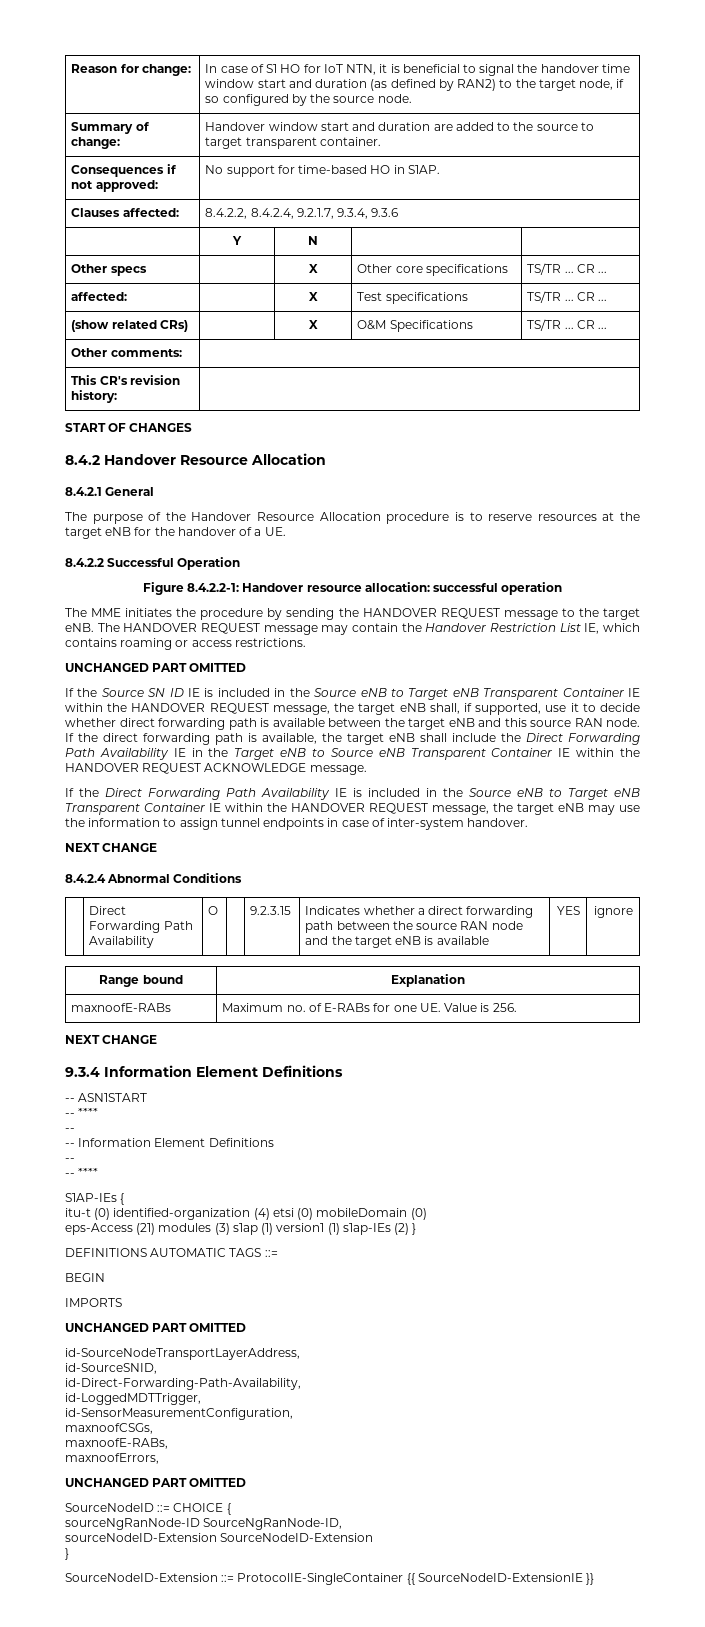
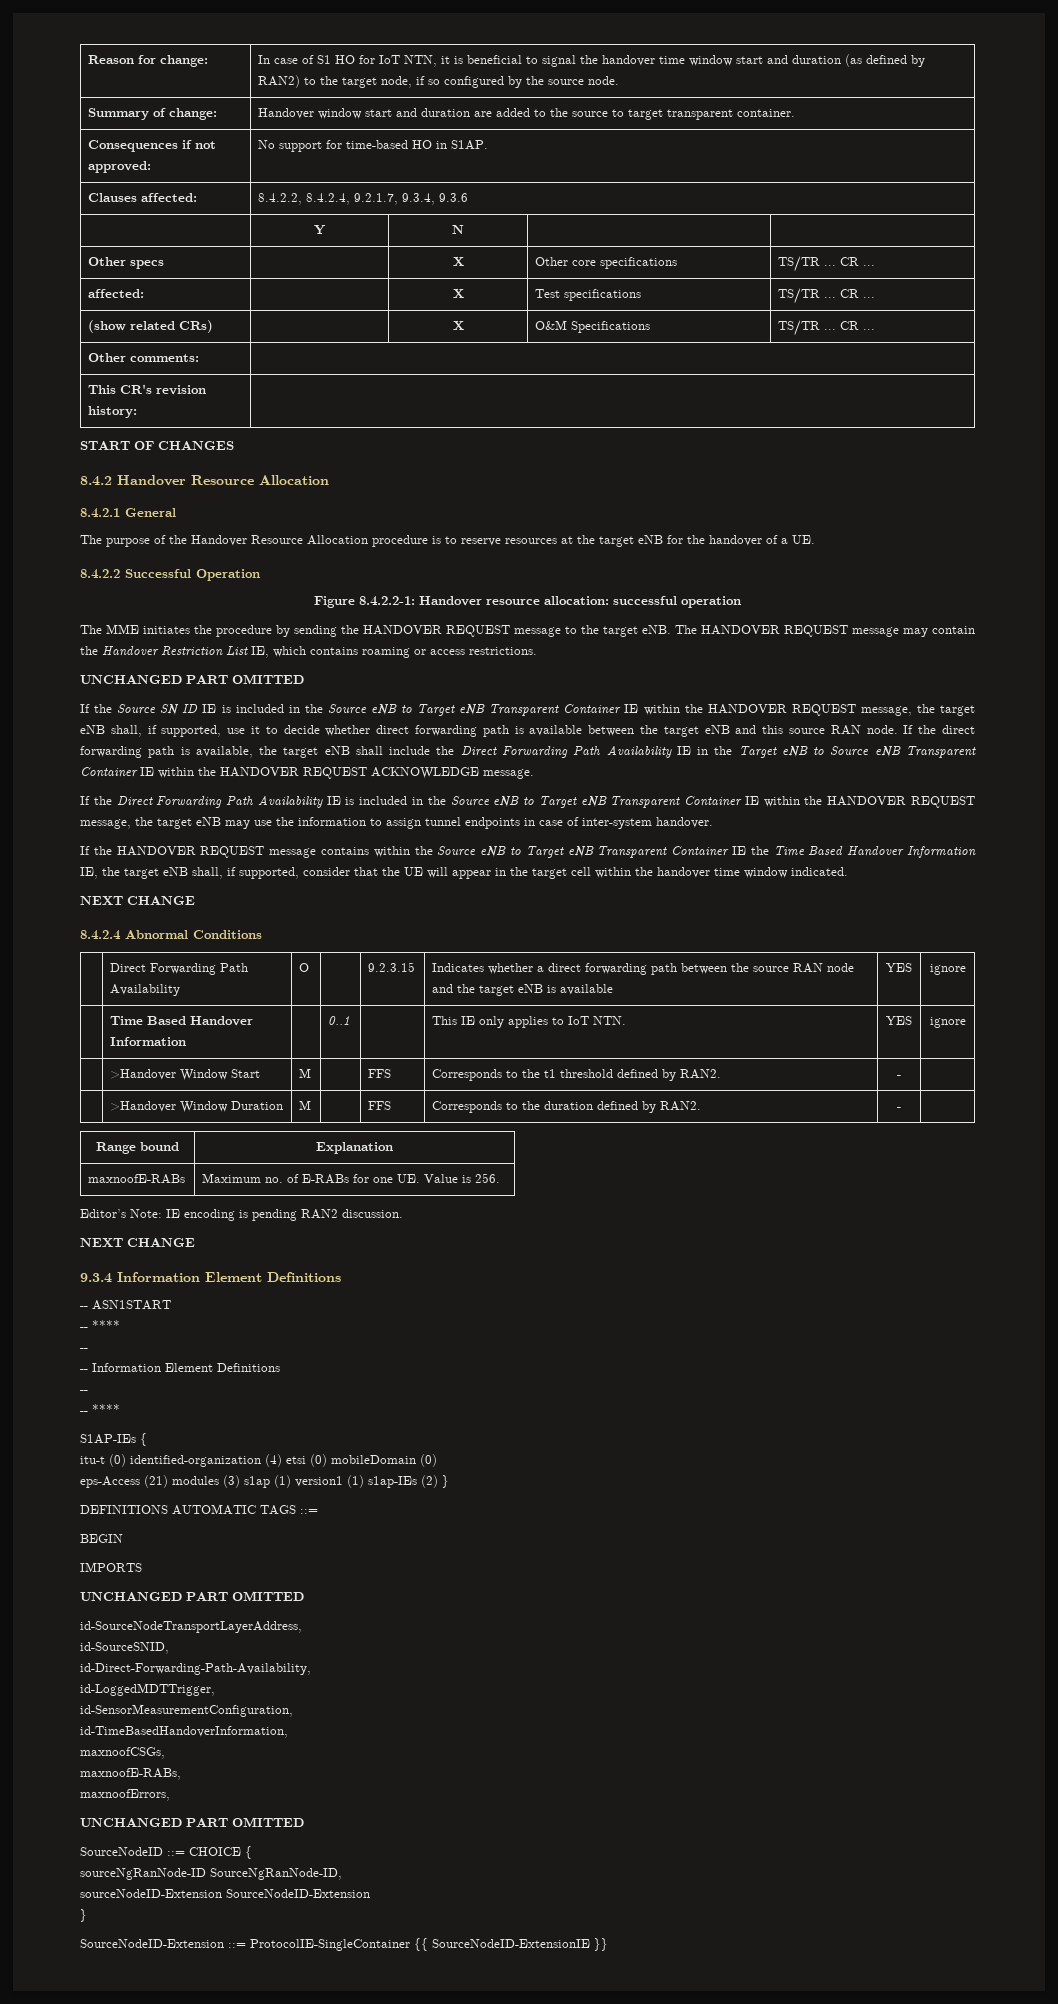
+ If the HANDOVER REQUEST message contains within the Source eNB to Target eNB Transparent Container IE the Time Based Handover Information IE, the target eNB shall, if supported, consider that the UE will appear in the target cell within the handover time window indicated.
+ | Time Based Handover Information | | 0..1 | | This IE only applies to IoT NTN. | YES | ignore
+ | >Handover Window Start | M | | FFS | Corresponds to the t1 threshold defined by RAN2. | - |
+ | >Handover Window Duration | M | | FFS | Corresponds to the duration defined by RAN2. | - |
+ Editor’s Note: IE encoding is pending RAN2 discussion.
+ id-TimeBasedHandoverInformation,

